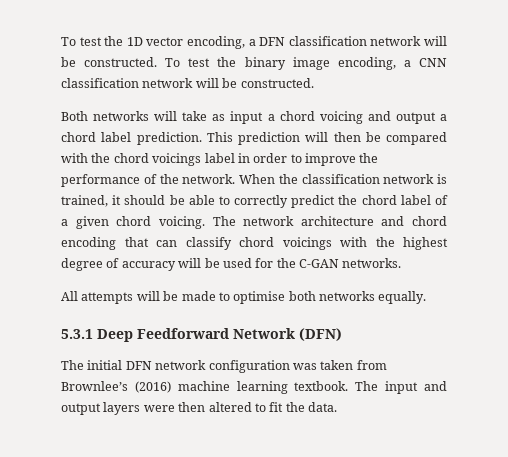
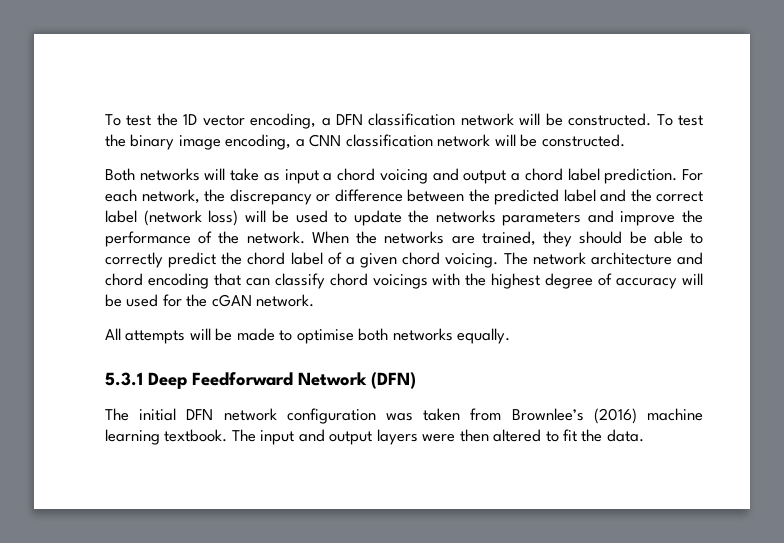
- This prediction will then be compared with the chord voicings label in order to improve the performance of the network.
+ For each network, the discrepancy or difference between the predicted label and the correct label (network loss) will be used to update the networks parameters and improve the performance of the network.
- When the classification network is trained, it should be able to correctly predict the chord label of a given chord voicing.
+ When the networks are trained, they should be able to correctly predict the chord label of a given chord voicing.
- The network architecture and chord encoding that can classify chord voicings with the highest degree of accuracy will be used for the C-GAN networks.
+ The network architecture and chord encoding that can classify chord voicings with the highest degree of accuracy will be used for the cGAN network.

